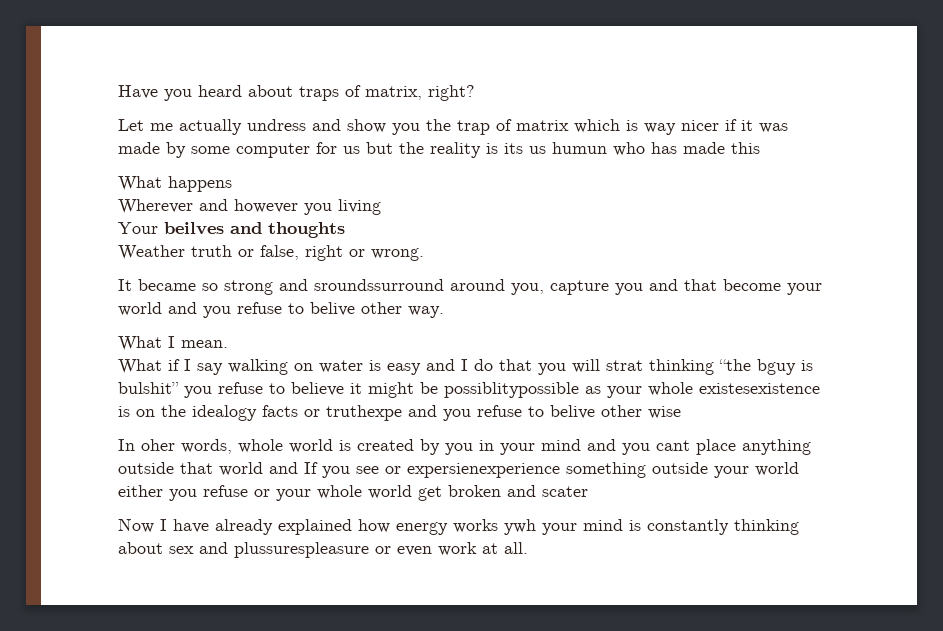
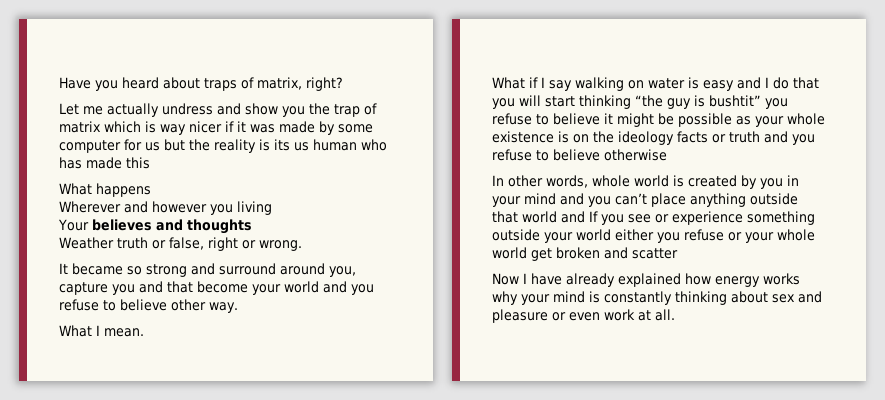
- Let me actually undress and show you the trap of matrix which is way nicer if it was made by some computer for us but the reality is its us humun who has made this
+ Let me actually undress and show you the trap of matrix which is way nicer if it was made by some computer for us but the reality is its us human who has made this
- Your beilves and thoughts
+ Your believes and thoughts
- It became so strong and sroundssurround around you, capture you and that become your world and you refuse to belive other way.
+ It became so strong and surround around you, capture you and that become your world and you refuse to believe other way.
- What if I say walking on water is easy and I do that you will strat thinking “the bguy is bulshit” you refuse to believe it might be possiblitypossible as your whole existesexistence is on the idealogy facts or truthexpe and you refuse to belive other wise
+ What if I say walking on water is easy and I do that you will start thinking “the guy is bushtit” you refuse to believe it might be possible as your whole existence is on the ideology facts or truth and you refuse to believe otherwise
- In oher words, whole world is created by you in your mind and you cant place anything outside that world and If you see or expersienexperience something outside your world either you refuse or your whole world get broken and scater
+ In other words, whole world is created by you in your mind and you can’t place anything outside that world and If you see or experience something outside your world either you refuse or your whole world get broken and scatter
- Now I have already explained how energy works ywh your mind is constantly thinking about sex and plussurespleasure or even work at all.
+ Now I have already explained how energy works why your mind is constantly thinking about sex and pleasure or even work at all.

